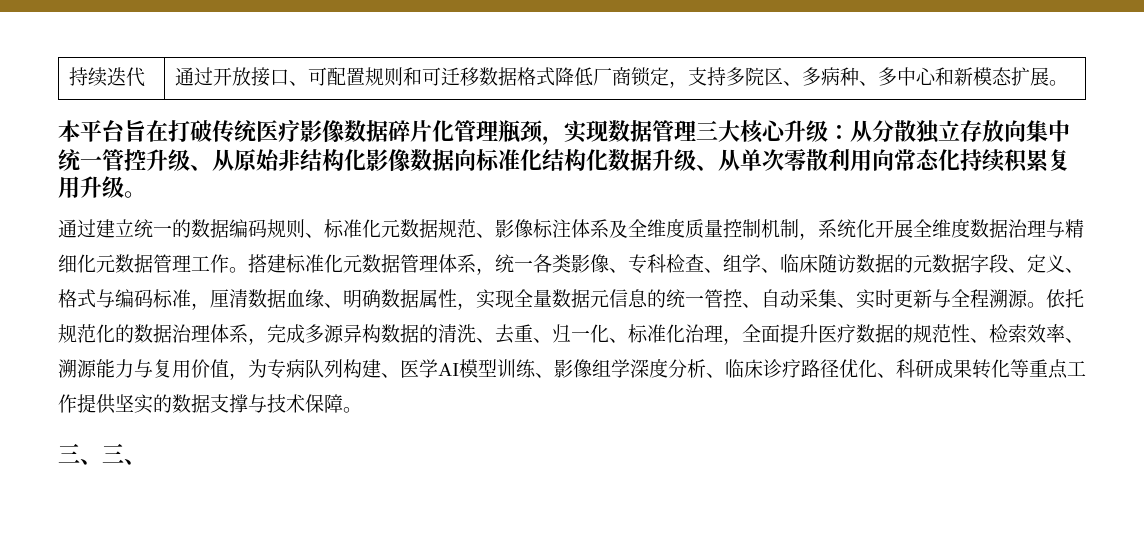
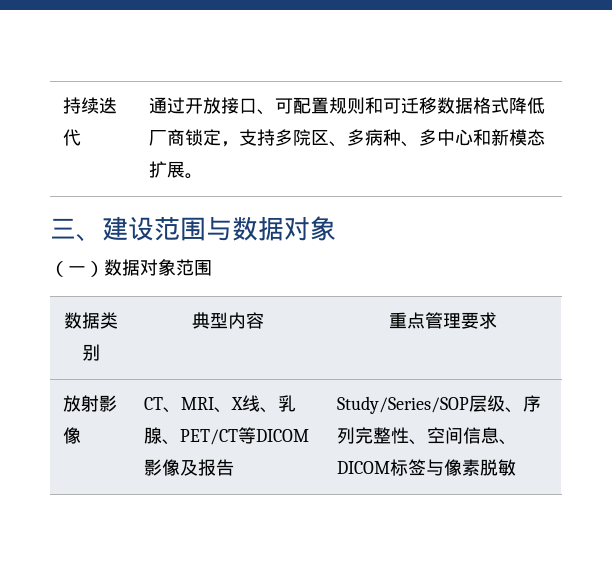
- 本平台旨在打破传统医疗影像数据碎片化管理瓶颈，实现数据管理三大核心升级：从分散独立存放向集中统一管控升级、从原始非结构化影像数据向标准化结构化数据升级、从单次零散利用向常态化持续积累复用升级。
- 通过建立统一的数据编码规则、标准化元数据规范、影像标注体系及全维度质量控制机制，系统化开展全维度数据治理与精细化元数据管理工作。搭建标准化元数据管理体系，统一各类影像、专科检查、组学、临床随访数据的元数据字段、定义、格式与编码标准，厘清数据血缘、明确数据属性，实现全量数据元信息的统一管控、自动采集、实时更新与全程溯源。依托规范化的数据治理体系，完成多源异构数据的清洗、去重、归一化、标准化治理，全面提升医疗数据的规范性、检索效率、溯源能力与复用价值，为专病队列构建、医学AI模型训练、影像组学深度分析、临床诊疗路径优化、科研成果转化等重点工作提供坚实的数据支撑与技术保障。
- 三、三、
+ 三、建设范围与数据对象
+ （一）数据对象范围
+ 数据类别 | 典型内容 | 重点管理要求
+ 放射影像 | CT、MRI、X线、乳腺、PET/CT等DICOM影像及报告 | Study/Series/SOP层级、序列完整性、空间信息、DICOM标签与像素脱敏

